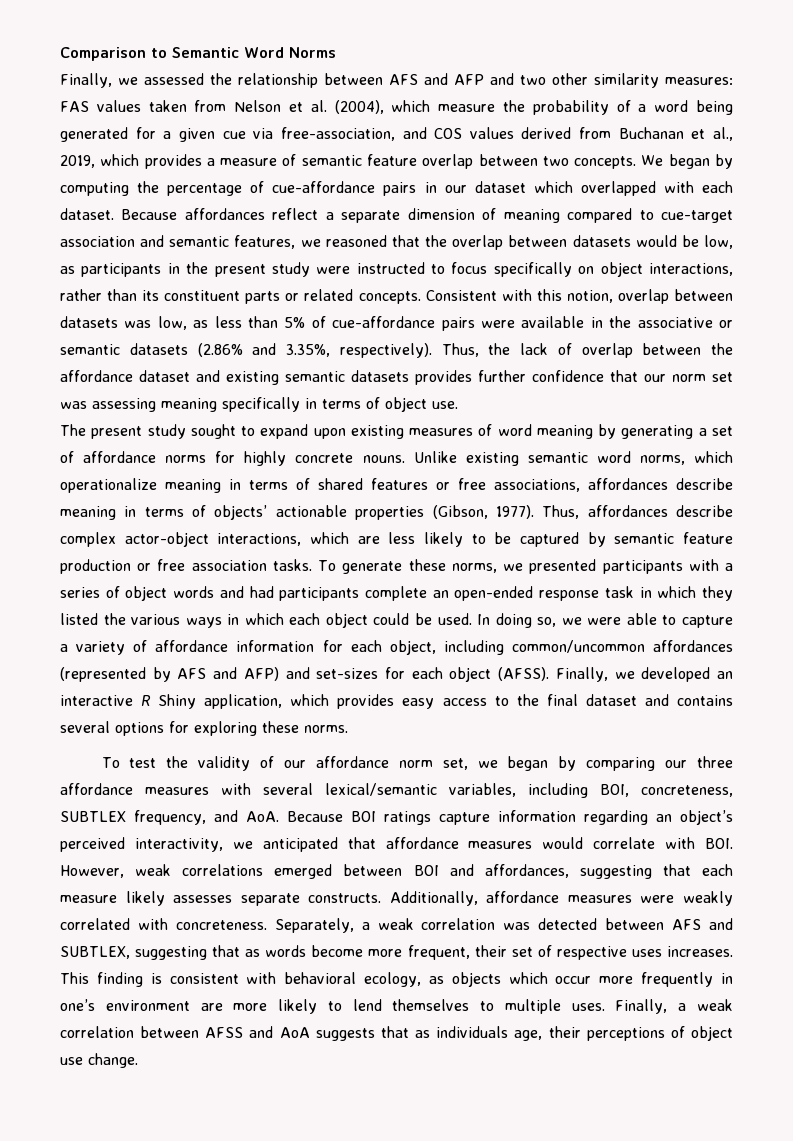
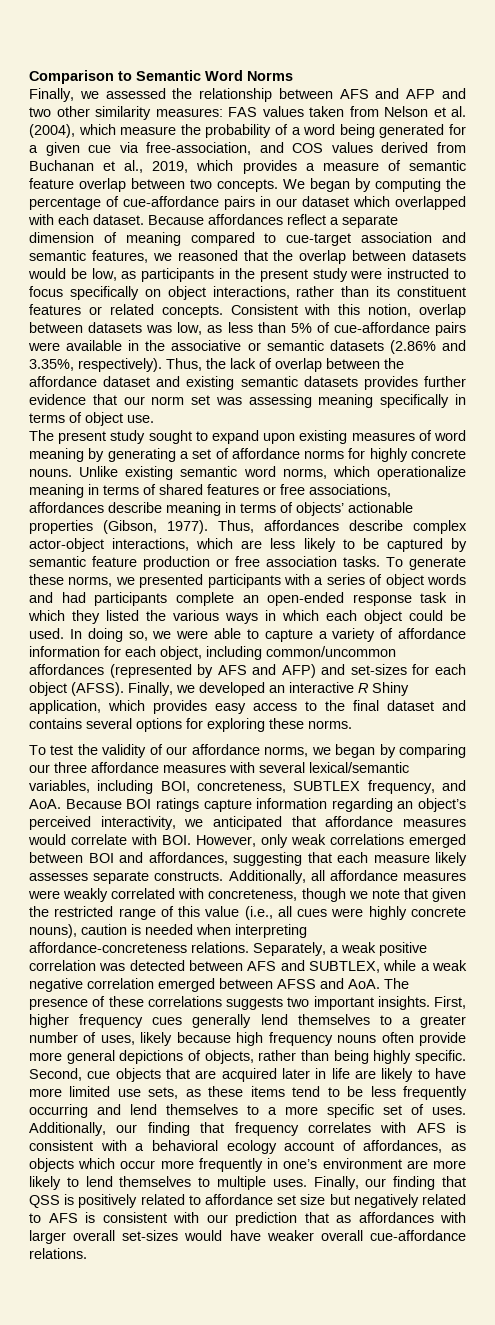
- Because affordances reflect a separate dimension of meaning compared to cue-target association and semantic features, we reasoned that the overlap between datasets would be low, as participants in the present study were instructed to focus specifically on object interactions, rather than its constituent parts or related concepts.
+ Because affordances reflect a separate dimension of meaning compared to cue-target association and semantic features, we reasoned that the overlap between datasets would be low, as participants in the present study were instructed to focus specifically on object interactions, rather than its constituent features or related concepts.
- Thus, the lack of overlap between the affordance dataset and existing semantic datasets provides further confidence that our norm set was assessing meaning specifically in terms of object use.
+ Thus, the lack of overlap between the affordance dataset and existing semantic datasets provides further evidence that our norm set was assessing meaning specifically in terms of object use.
- To test the validity of our affordance norm set, we began by comparing our three affordance measures with several lexical/semantic variables, including BOI, concreteness, SUBTLEX frequency, and AoA. Because BOI ratings capture information regarding an object’s perceived interactivity, we anticipated that affordance measures would correlate with BOI. However, weak correlations emerged between BOI and affordances, suggesting that each measure likely assesses separate constructs.
+ To test the validity of our affordance norms, we began by comparing our three affordance measures with several lexical/semantic variables, including BOI, concreteness, SUBTLEX frequency, and AoA. Because BOI ratings capture information regarding an object’s perceived interactivity, we anticipated that affordance measures would correlate with BOI. However, only weak correlations emerged between BOI and affordances, suggesting that each measure likely assesses separate constructs.
- Additionally, affordance measures were weakly correlated with concreteness.
+ Additionally, all affordance measures were weakly correlated with concreteness, though we note that given the restricted range of this value (i.e., all cues were highly concrete nouns), caution is needed when interpreting affordance-concreteness relations.
- Separately, a weak correlation was detected between AFS and SUBTLEX, suggesting that as words become more frequent, their set of respective uses increases. This finding is consistent with behavioral ecology, as objects which occur more frequently in one’s environment are more likely to lend themselves to multiple uses.
+ Separately, a weak positive correlation was detected between AFS and SUBTLEX, while a weak negative correlation emerged between AFSS and AoA. The presence of these correlations suggests two important insights. First, higher frequency cues generally lend themselves to a greater number of uses, likely because high frequency nouns often provide more general depictions of objects, rather than being highly specific. Second, cue objects that are acquired later in life are likely to have more limited use sets, as these items tend to be less frequently occurring and lend themselves to a more specific set of uses. Additionally, our finding that frequency correlates with AFS is consistent with a behavioral ecology account of affordances, as objects which occur more frequently in one’s environment are more likely to lend themselves to multiple uses.
- Finally, a weak correlation between AFSS and AoA suggests that as individuals age, their perceptions of object use change.
+ Finally, our finding that QSS is positively related to affordance set size but negatively related to AFS is consistent with our prediction that as affordances with larger overall set-sizes would have weaker overall cue-affordance relations.

